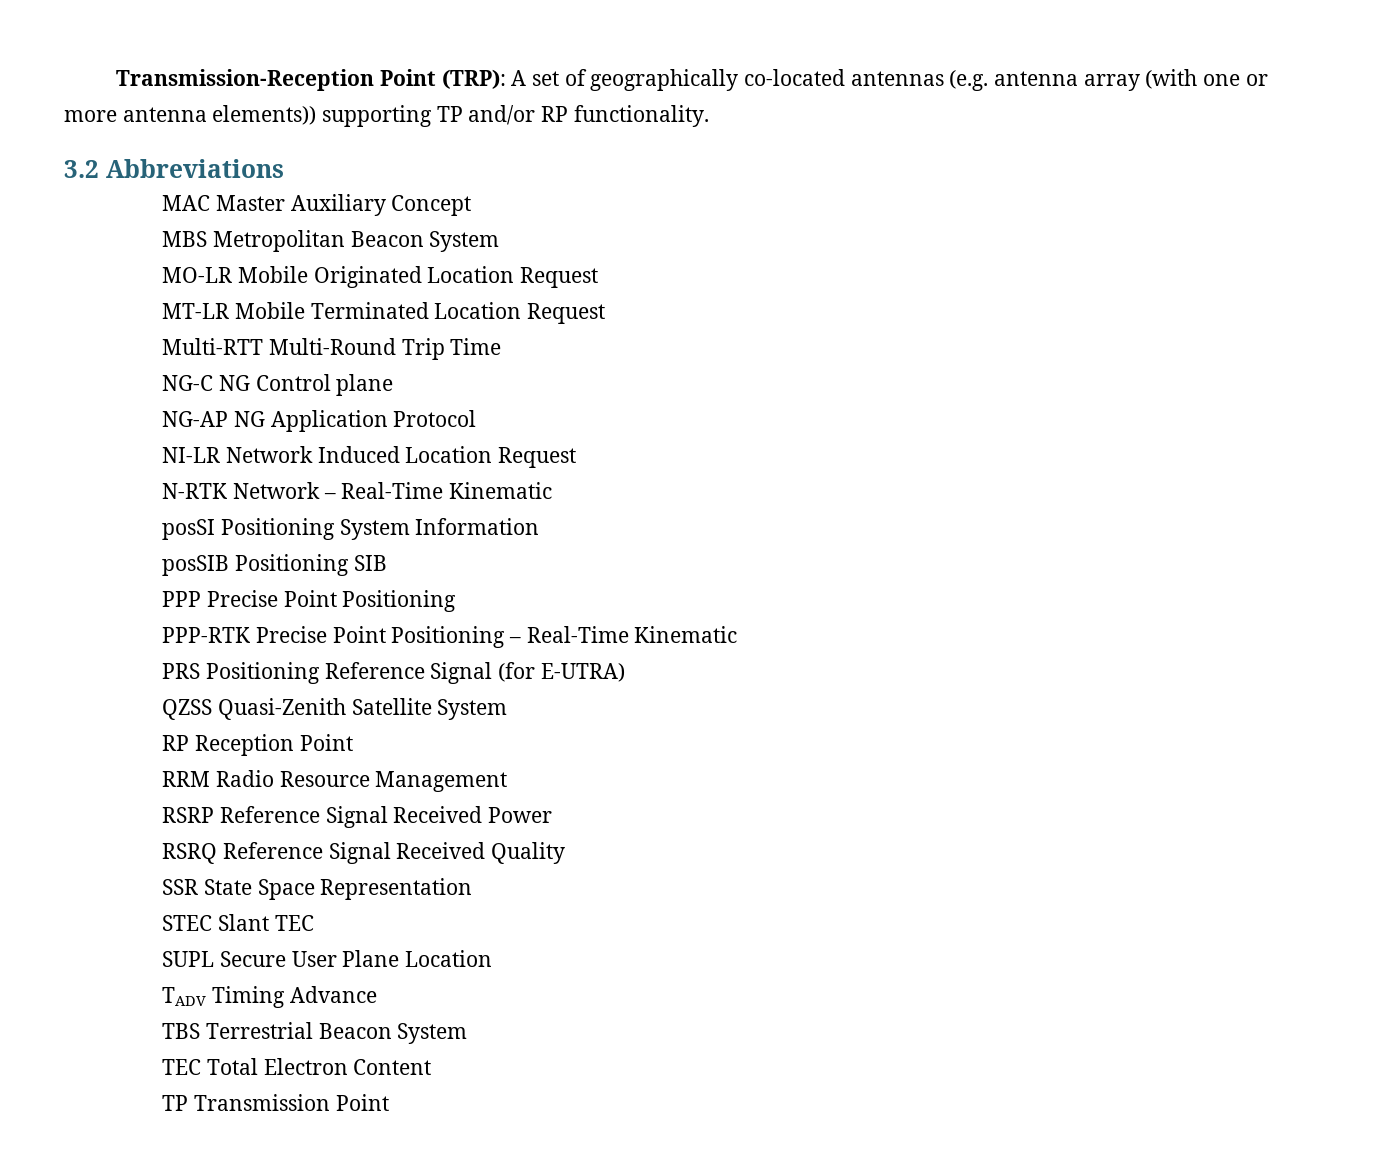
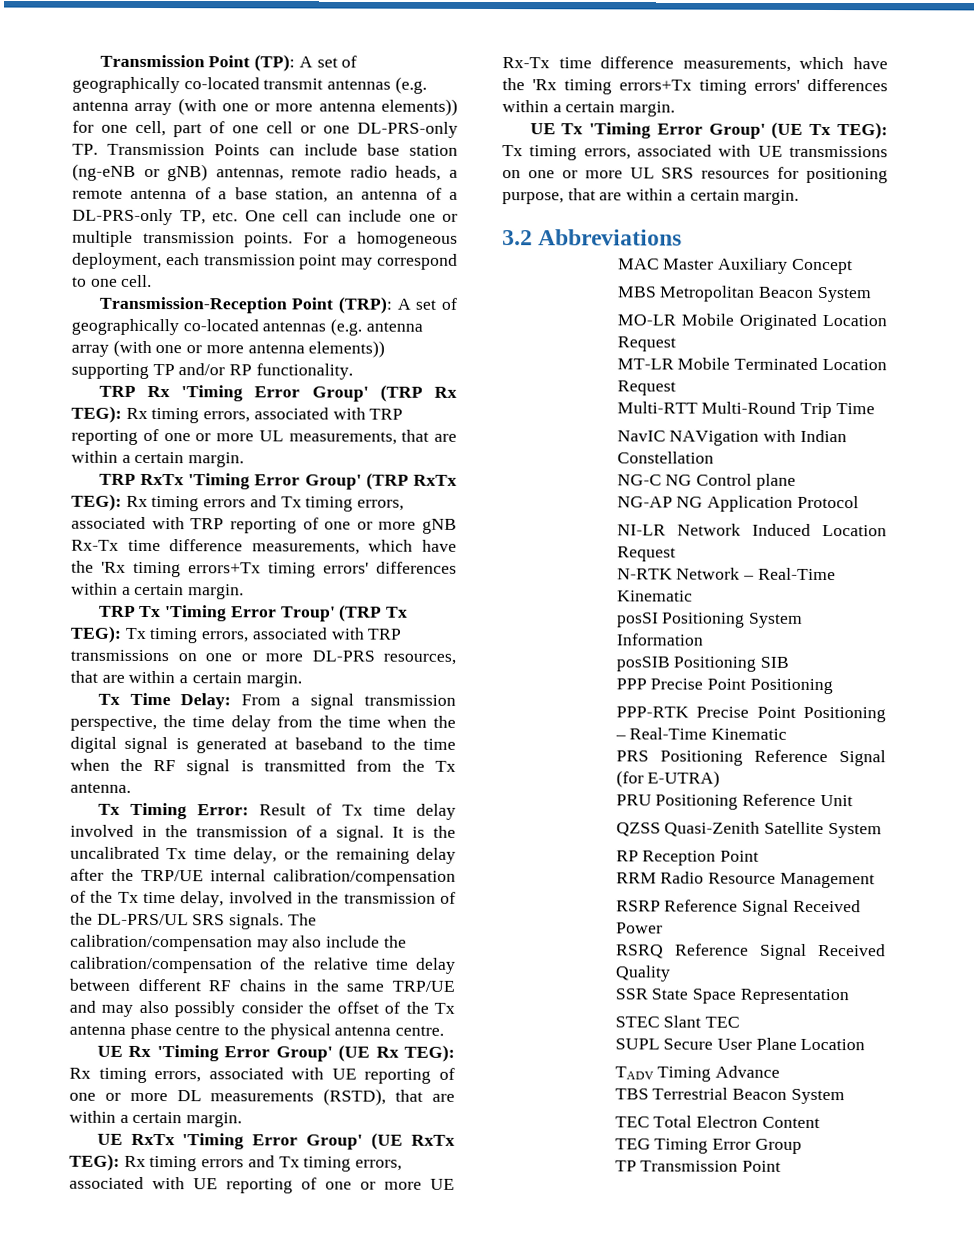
+ Transmission Point (TP): A set of geographically co-located transmit antennas (e.g. antenna array (with one or more antenna elements)) for one cell, part of one cell or one DL-PRS-only TP. Transmission Points can include base station (ng-eNB or gNB) antennas, remote radio heads, a remote antenna of a base station, an antenna of a DL-PRS-only TP, etc. One cell can include one or multiple transmission points. For a homogeneous deployment, each transmission point may correspond to one cell.
+ TRP Rx 'Timing Error Group' (TRP Rx TEG): Rx timing errors, associated with TRP reporting of one or more UL measurements, that are within a certain margin.
+ TRP RxTx 'Timing Error Group' (TRP RxTx TEG): Rx timing errors and Tx timing errors, associated with TRP reporting of one or more gNB Rx-Tx time difference measurements, which have the 'Rx timing errors+Tx timing errors' differences within a certain margin.
+ TRP Tx 'Timing Error Troup' (TRP Tx TEG): Tx timing errors, associated with TRP transmissions on one or more DL-PRS resources, that are within a certain margin.
+ Tx Time Delay: From a signal transmission perspective, the time delay from the time when the digital signal is generated at baseband to the time when the RF signal is transmitted from the Tx antenna.
+ Tx Timing Error: Result of Tx time delay involved in the transmission of a signal. It is the uncalibrated Tx time delay, or the remaining delay after the TRP/UE internal calibration/compensation of the Tx time delay, involved in the transmission of the DL-PRS/UL SRS signals. The calibration/compensation may also include the calibration/compensation of the relative time delay between different RF chains in the same TRP/UE and may also possibly consider the offset of the Tx antenna phase centre to the physical antenna centre.
+ UE Rx 'Timing Error Group' (UE Rx TEG): Rx timing errors, associated with UE reporting of one or more DL measurements (RSTD), that are within a certain margin.
+ UE RxTx 'Timing Error Group' (UE RxTx TEG): Rx timing errors and Tx timing errors, associated with UE reporting of one or more UE Rx-Tx time difference measurements, which have the 'Rx timing errors+Tx timing errors' differences within a certain margin.
+ UE Tx 'Timing Error Group' (UE Tx TEG): Tx timing errors, associated with UE transmissions on one or more UL SRS resources for positioning purpose, that are within a certain margin.
+ NavIC NAVigation with Indian Constellation
+ PRU Positioning Reference Unit
+ TEG Timing Error Group

